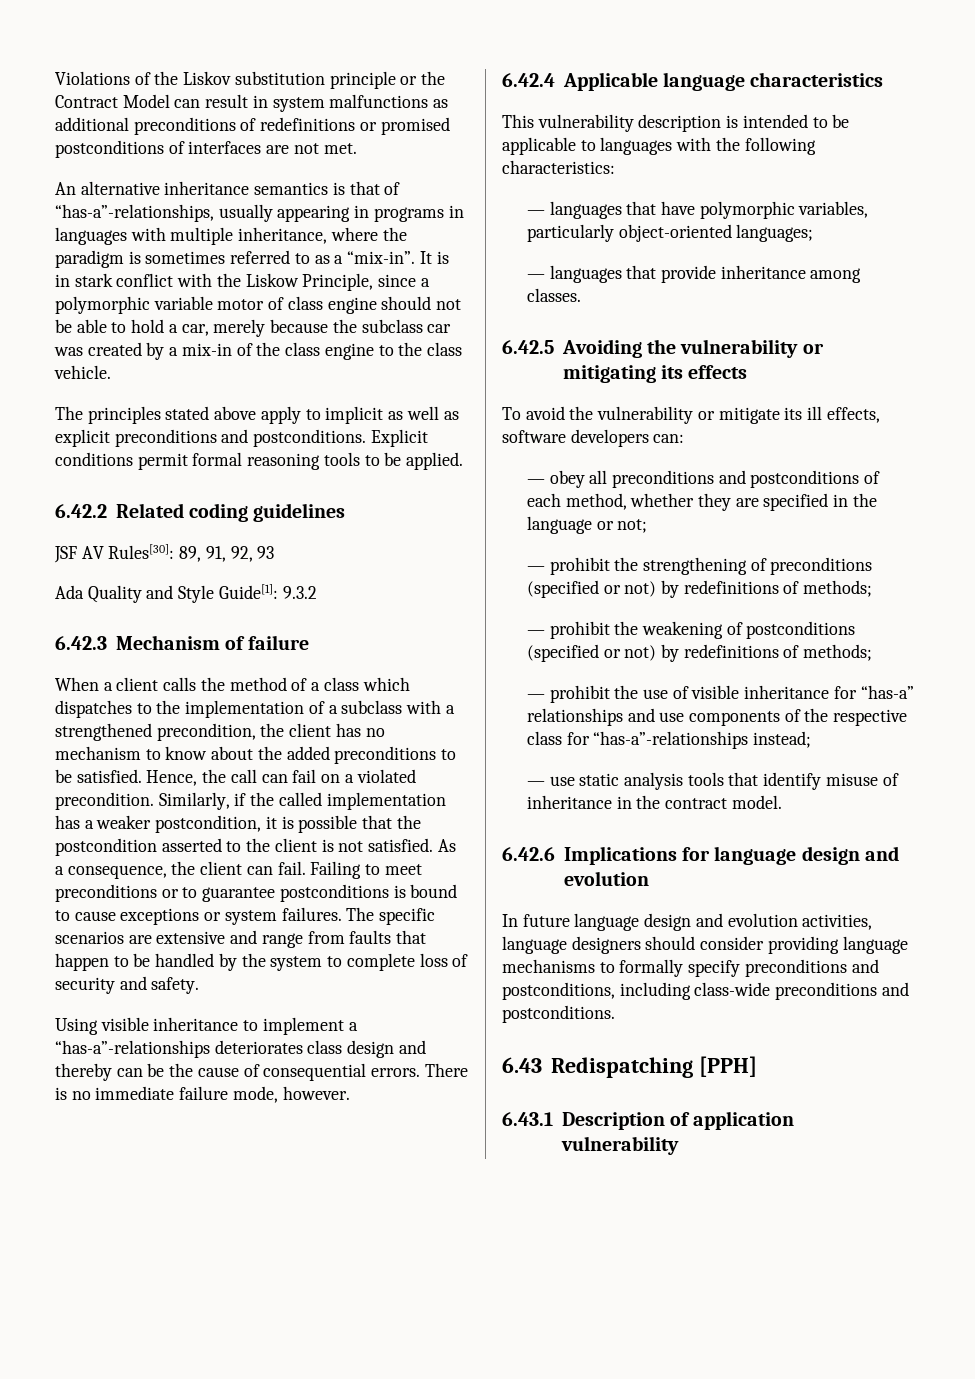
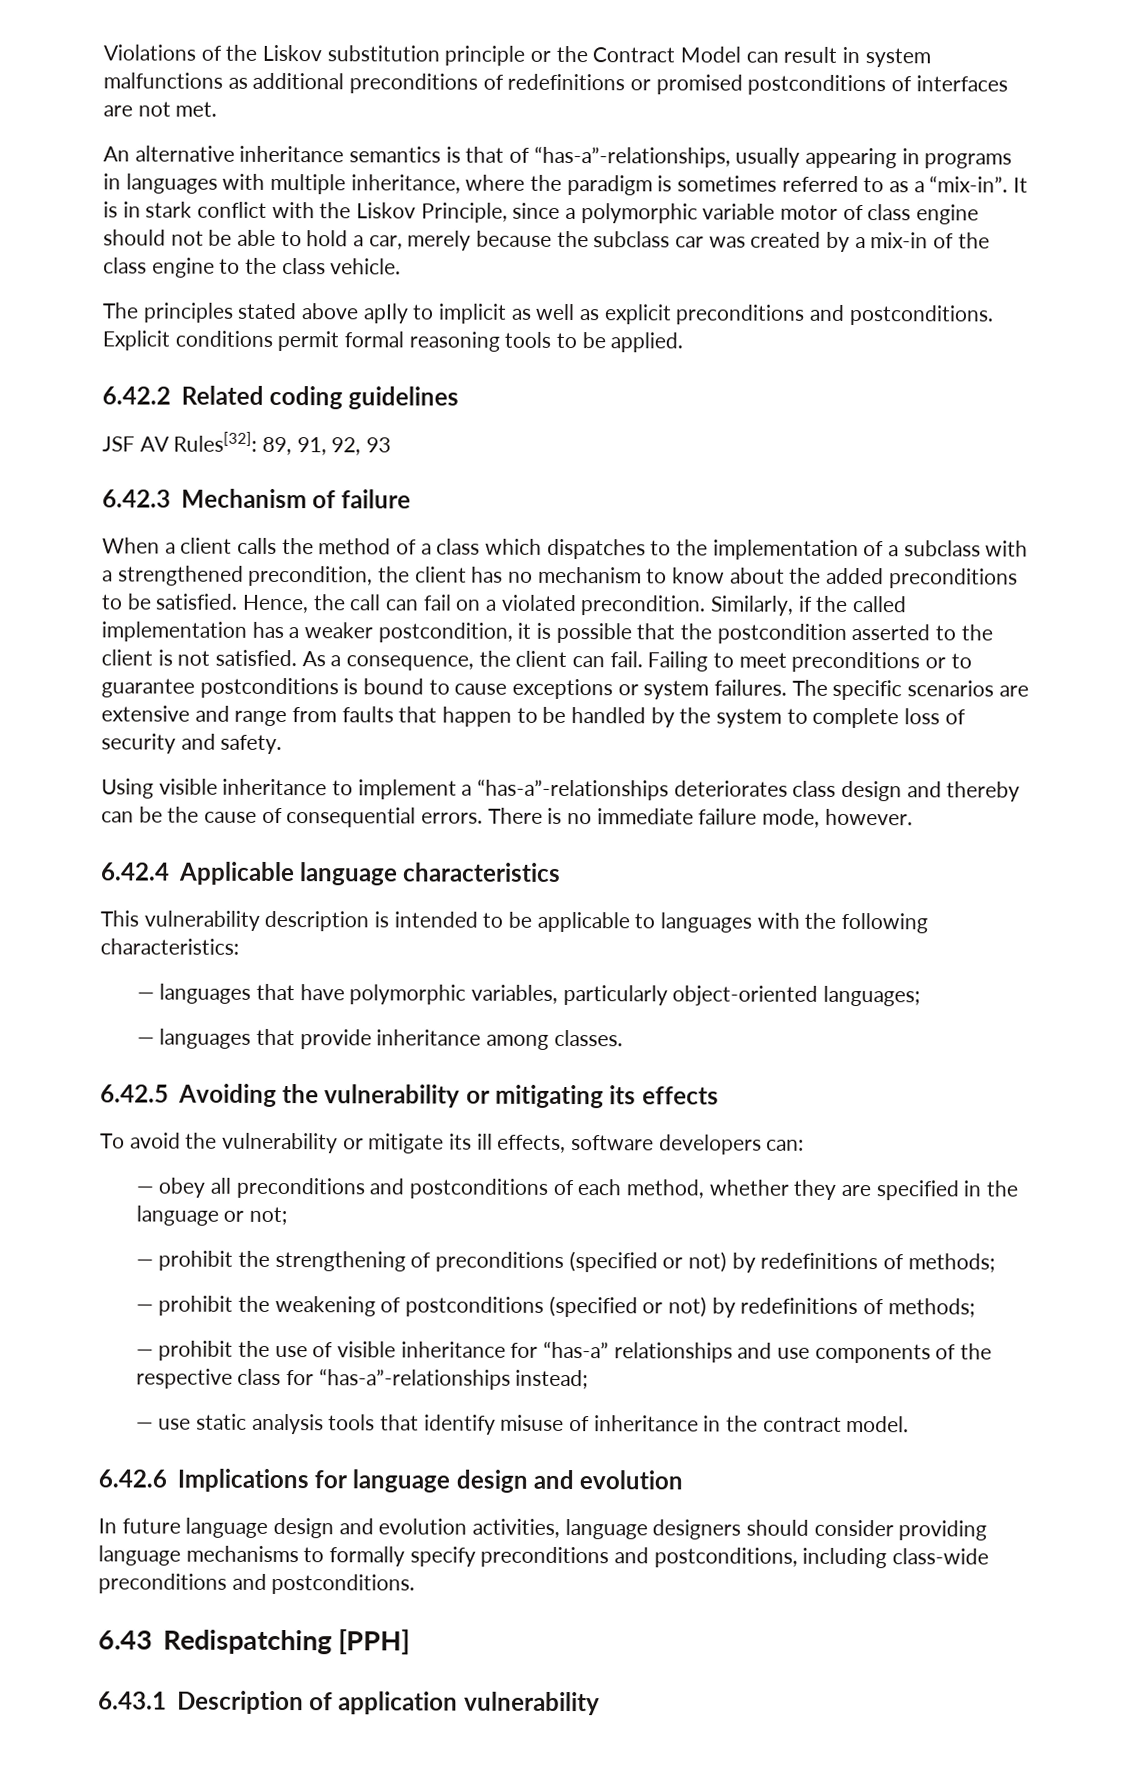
- It is in stark conflict with the Liskow Principle, since a polymorphic variable motor of class engine should not be able to hold a car, merely because the subclass car was created by a mix-in of the class engine to the class vehicle.
+ It is in stark conflict with the Liskov Principle, since a polymorphic variable motor of class engine should not be able to hold a car, merely because the subclass car was created by a mix-in of the class engine to the class vehicle.
- The principles stated above apply to implicit as well as explicit preconditions and postconditions.
+ The principles stated above apIly to implicit as well as explicit preconditions and postconditions.
- JSF AV Rules[30]: 89, 91, 92, 93
+ JSF AV Rules[32]: 89, 91, 92, 93
- Ada Quality and Style Guide[1]: 9.3.2

